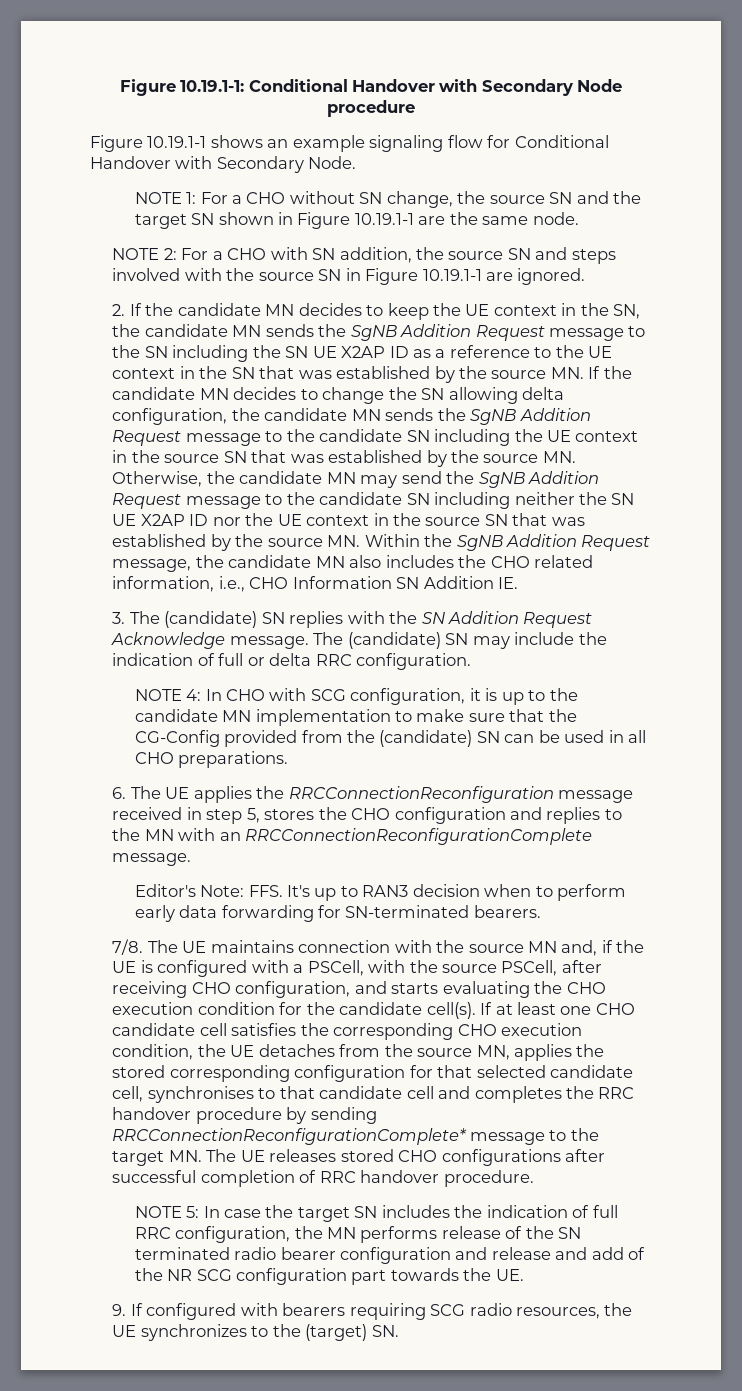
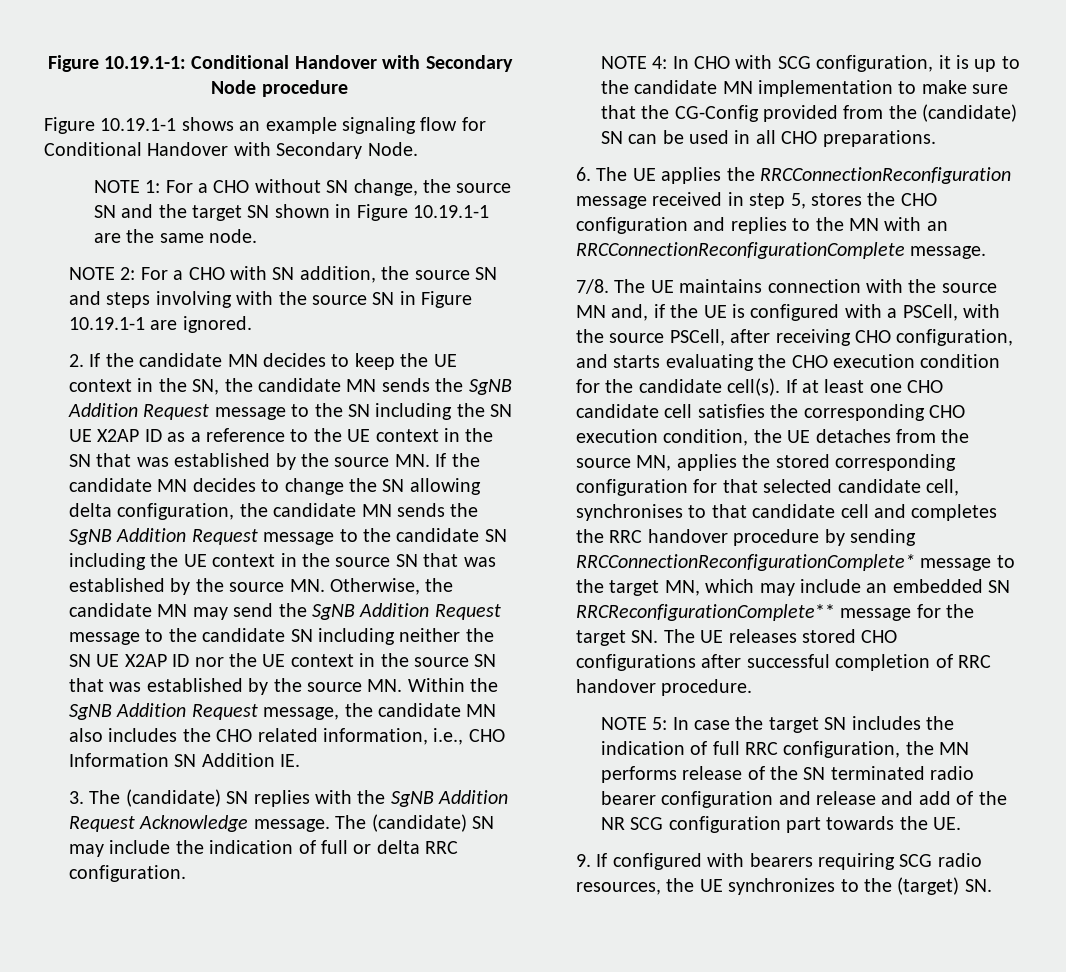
- NOTE 2: For a CHO with SN addition, the source SN and steps involved with the source SN in Figure 10.19.1-1 are ignored.
+ NOTE 2: For a CHO with SN addition, the source SN and steps involving with the source SN in Figure 10.19.1-1 are ignored.
- 3. The (candidate) SN replies with the SN Addition Request Acknowledge message.
+ 3. The (candidate) SN replies with the SgNB Addition Request Acknowledge message.
- Editor's Note: FFS. It's up to RAN3 decision when to perform early data forwarding for SN-terminated bearers.
- If at least one CHO candidate cell satisfies the corresponding CHO execution condition, the UE detaches from the source MN, applies the stored corresponding configuration for that selected candidate cell, synchronises to that candidate cell and completes the RRC handover procedure by sending RRCConnectionReconfigurationComplete* message to the target MN. The UE releases stored CHO configurations after successful completion of RRC handover procedure.
+ If at least one CHO candidate cell satisfies the corresponding CHO execution condition, the UE detaches from the source MN, applies the stored corresponding configuration for that selected candidate cell, synchronises to that candidate cell and completes the RRC handover procedure by sending RRCConnectionReconfigurationComplete* message to the target MN, which may include an embedded SN RRCReconfigurationComplete** message for the target SN. The UE releases stored CHO configurations after successful completion of RRC handover procedure.

